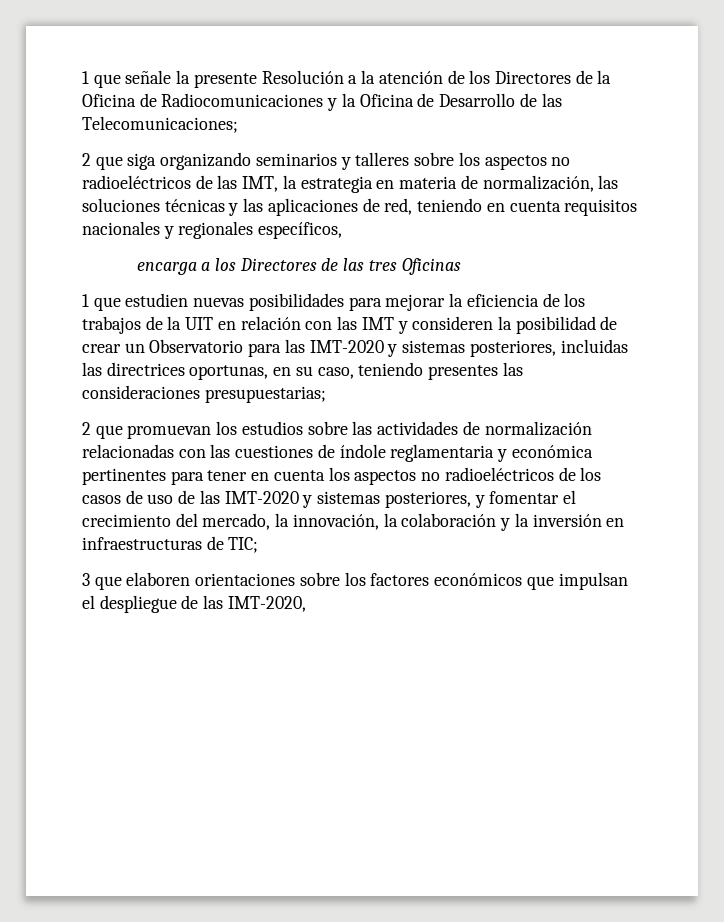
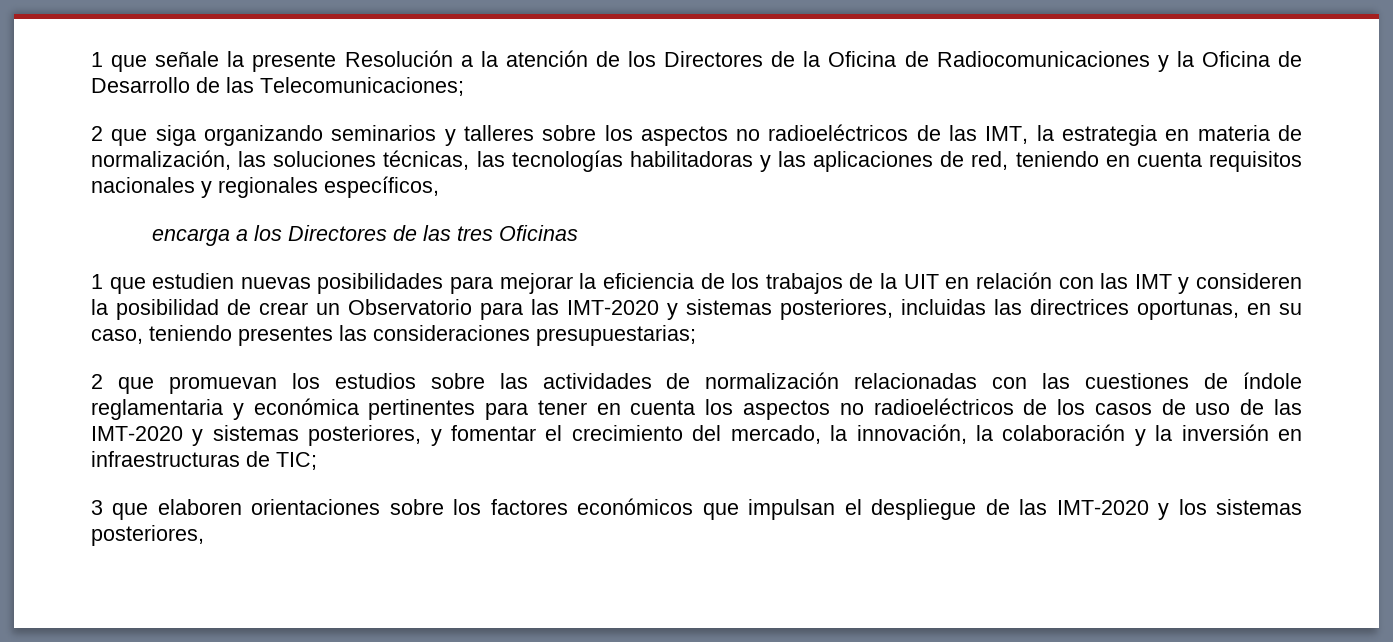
- 2 que siga organizando seminarios y talleres sobre los aspectos no radioeléctricos de las IMT, la estrategia en materia de normalización, las soluciones técnicas y las aplicaciones de red, teniendo en cuenta requisitos nacionales y regionales específicos,
+ 2 que siga organizando seminarios y talleres sobre los aspectos no radioeléctricos de las IMT, la estrategia en materia de normalización, las soluciones técnicas, las tecnologías habilitadoras y las aplicaciones de red, teniendo en cuenta requisitos nacionales y regionales específicos,
- 3 que elaboren orientaciones sobre los factores económicos que impulsan el despliegue de las IMT-2020,
+ 3 que elaboren orientaciones sobre los factores económicos que impulsan el despliegue de las IMT-2020 y los sistemas posteriores,

